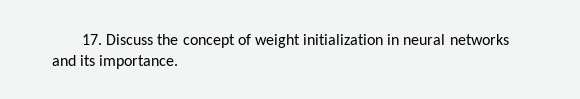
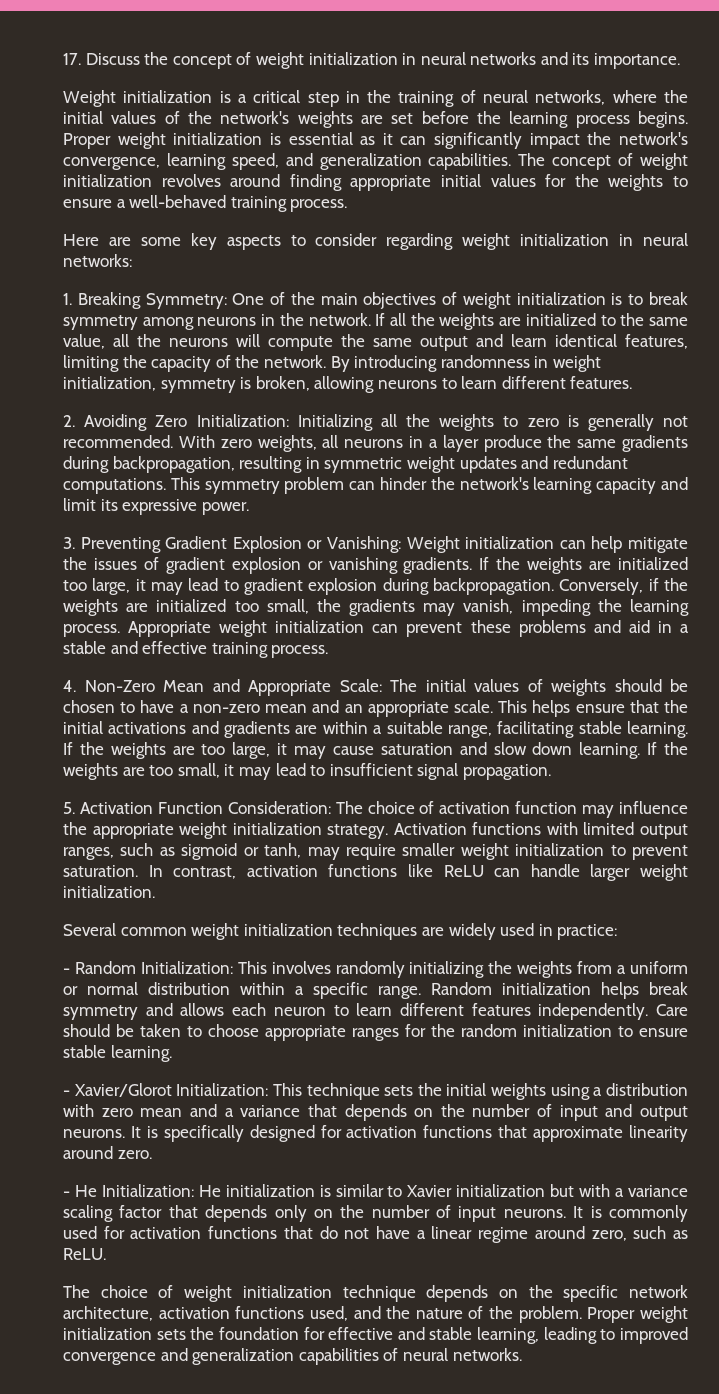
+ Weight initialization is a critical step in the training of neural networks, where the initial values of the network's weights are set before the learning process begins. Proper weight initialization is essential as it can significantly impact the network's convergence, learning speed, and generalization capabilities. The concept of weight initialization revolves around finding appropriate initial values for the weights to ensure a well-behaved training process.
+ Here are some key aspects to consider regarding weight initialization in neural networks:
+ 1. Breaking Symmetry: One of the main objectives of weight initialization is to break symmetry among neurons in the network. If all the weights are initialized to the same value, all the neurons will compute the same output and learn identical features, limiting the capacity of the network. By introducing randomness in weight initialization, symmetry is broken, allowing neurons to learn different features.
+ 2. Avoiding Zero Initialization: Initializing all the weights to zero is generally not recommended. With zero weights, all neurons in a layer produce the same gradients during backpropagation, resulting in symmetric weight updates and redundant computations. This symmetry problem can hinder the network's learning capacity and limit its expressive power.
+ 3. Preventing Gradient Explosion or Vanishing: Weight initialization can help mitigate the issues of gradient explosion or vanishing gradients. If the weights are initialized too large, it may lead to gradient explosion during backpropagation. Conversely, if the weights are initialized too small, the gradients may vanish, impeding the learning process. Appropriate weight initialization can prevent these problems and aid in a stable and effective training process.
+ 4. Non-Zero Mean and Appropriate Scale: The initial values of weights should be chosen to have a non-zero mean and an appropriate scale. This helps ensure that the initial activations and gradients are within a suitable range, facilitating stable learning. If the weights are too large, it may cause saturation and slow down learning. If the weights are too small, it may lead to insufficient signal propagation.
+ 5. Activation Function Consideration: The choice of activation function may influence the appropriate weight initialization strategy. Activation functions with limited output ranges, such as sigmoid or tanh, may require smaller weight initialization to prevent saturation. In contrast, activation functions like ReLU can handle larger weight initialization.
+ Several common weight initialization techniques are widely used in practice:
+ - Random Initialization: This involves randomly initializing the weights from a uniform or normal distribution within a specific range. Random initialization helps break symmetry and allows each neuron to learn different features independently. Care should be taken to choose appropriate ranges for the random initialization to ensure stable learning.
+ - Xavier/Glorot Initialization: This technique sets the initial weights using a distribution with zero mean and a variance that depends on the number of input and output neurons. It is specifically designed for activation functions that approximate linearity around zero.
+ - He Initialization: He initialization is similar to Xavier initialization but with a variance scaling factor that depends only on the number of input neurons. It is commonly used for activation functions that do not have a linear regime around zero, such as ReLU.
+ The choice of weight initialization technique depends on the specific network architecture, activation functions used, and the nature of the problem. Proper weight initialization sets the foundation for effective and stable learning, leading to improved convergence and generalization capabilities of neural networks.

